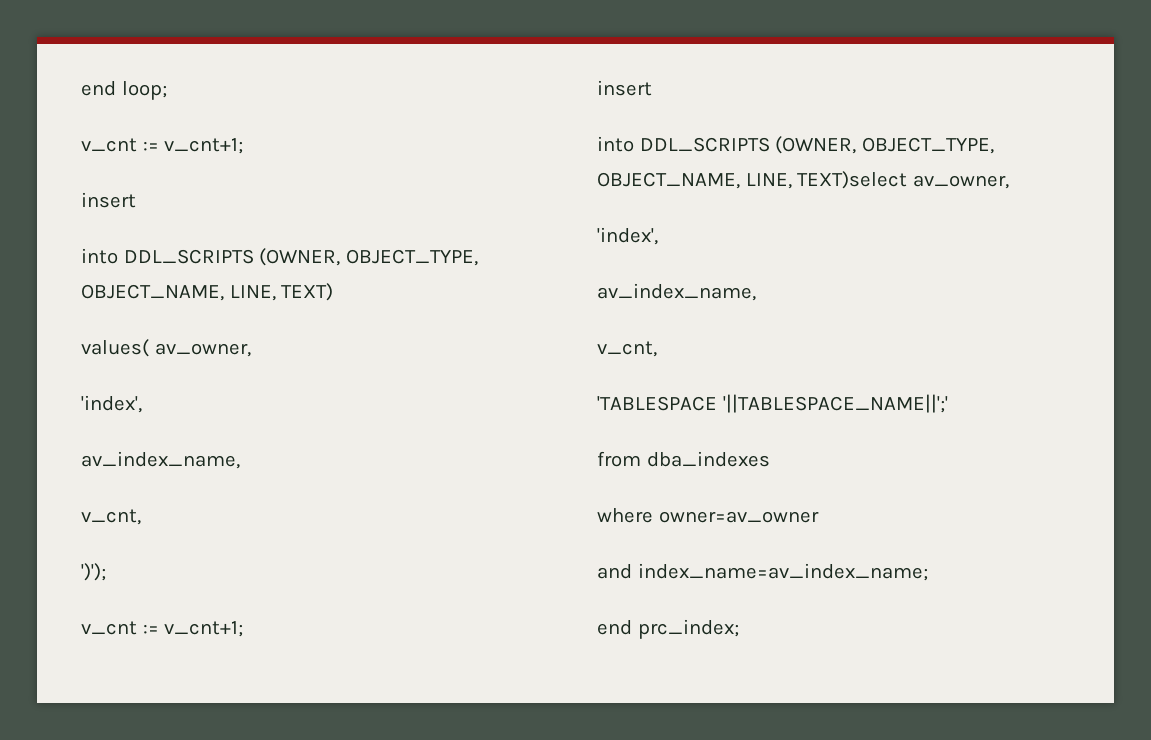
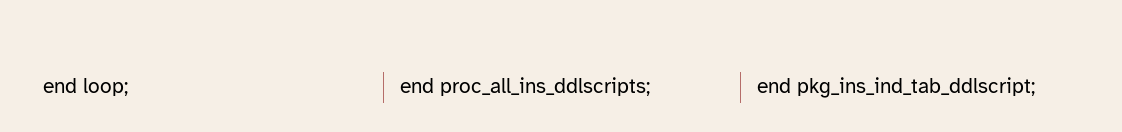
  end loop;
- v_cnt := v_cnt+1;
- insert
- into DDL_SCRIPTS (OWNER, OBJECT_TYPE, OBJECT_NAME, LINE, TEXT)
- values( av_owner,
- 'index',
- av_index_name,
- v_cnt,
- ')');
- v_cnt := v_cnt+1;
- insert
- into DDL_SCRIPTS (OWNER, OBJECT_TYPE, OBJECT_NAME, LINE, TEXT)select av_owner,
- 'index',
- av_index_name,
- v_cnt,
- 'TABLESPACE '||TABLESPACE_NAME||';'
- from dba_indexes
- where owner=av_owner
- and index_name=av_index_name;
- end prc_index;
+ end proc_all_ins_ddlscripts;
+ end pkg_ins_ind_tab_ddlscript;

